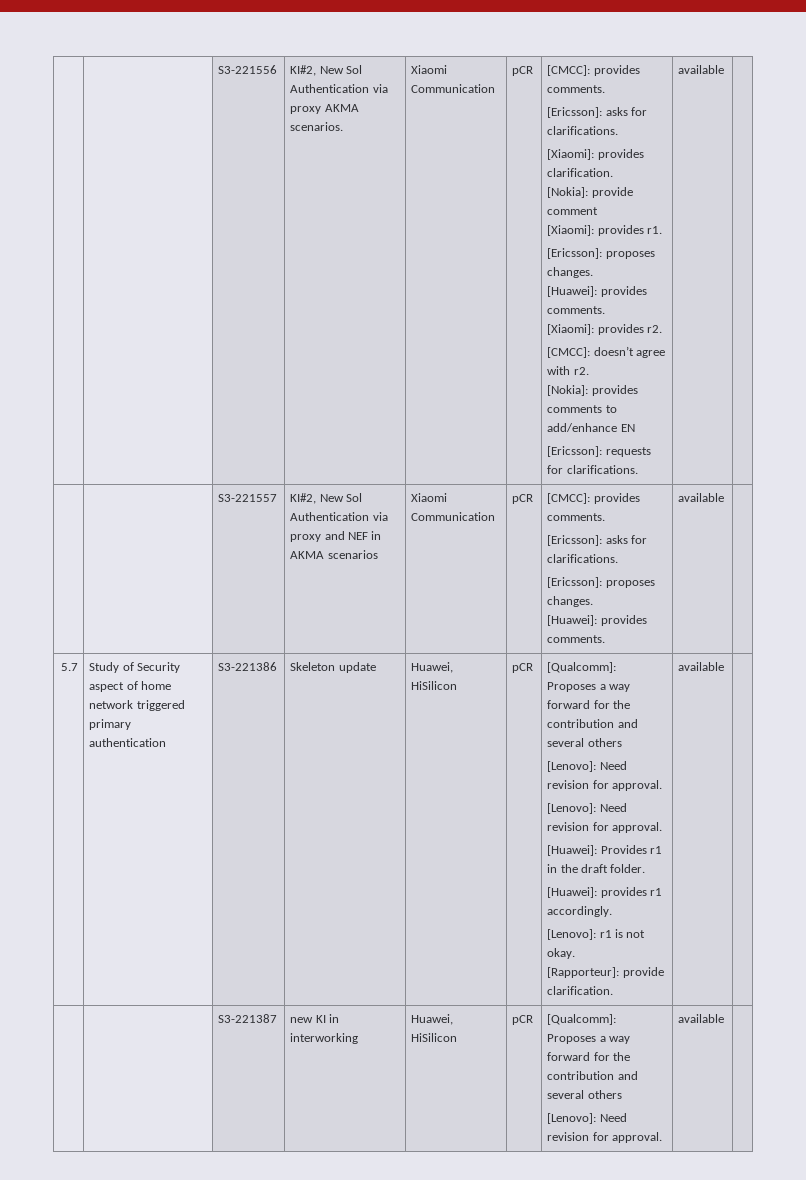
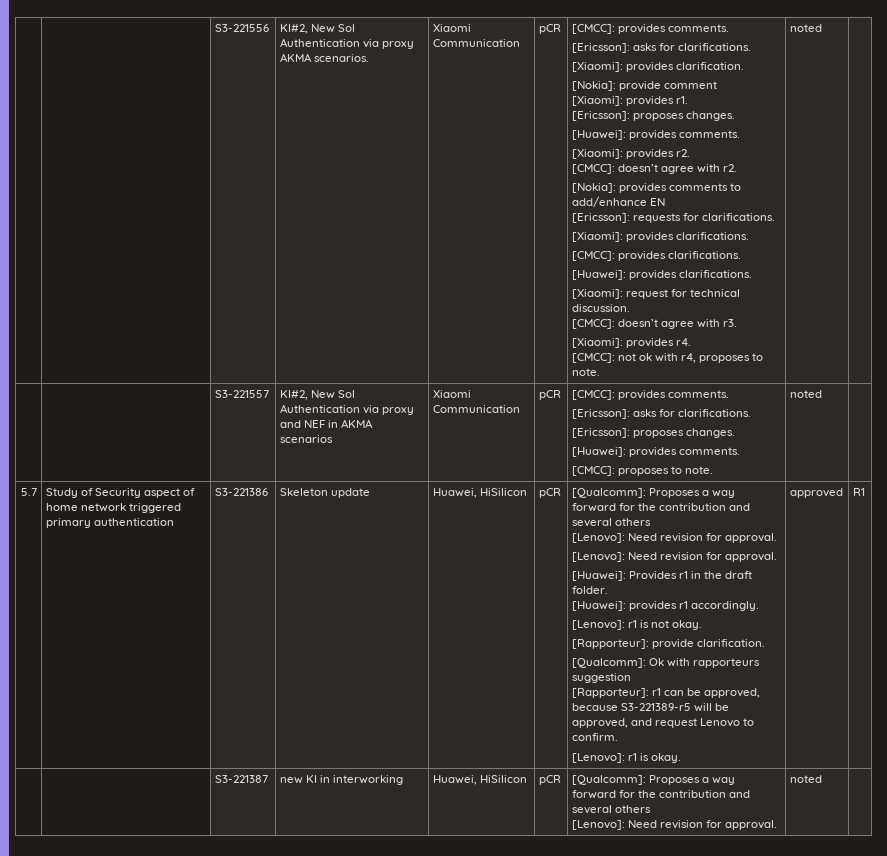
- [Ericsson]: requests for clarifications. | available
+ [Ericsson]: requests for clarifications.
+ [Xiaomi]: provides clarifications.
+ [CMCC]: provides clarifications.
+ [Huawei]: provides clarifications.
+ [Xiaomi]: request for technical discussion.
+ [CMCC]: doesn’t agree with r3.
+ [Xiaomi]: provides r4.
+ [CMCC]: not ok with r4, proposes to note. | noted
  | | S3-221557 | KI#2, New Sol Authentication via proxy and NEF in AKMA scenarios | Xiaomi Communication | pCR | [CMCC]: provides comments.
  [Ericsson]: asks for clarifications.
  [Ericsson]: proposes changes.
- [Huawei]: provides comments. | available |
+ [Huawei]: provides comments.
+ [CMCC]: proposes to note. | noted |
- [Rapporteur]: provide clarification. | available
+ [Rapporteur]: provide clarification.
+ [Qualcomm]: Ok with rapporteurs suggestion
+ [Rapporteur]: r1 can be approved, because S3-221389-r5 will be approved, and request Lenovo to confirm.
+ [Lenovo]: r1 is okay. | approved | R1
  | | S3-221387 | new KI in interworking | Huawei, HiSilicon | pCR | [Qualcomm]: Proposes a way forward for the contribution and several others
- [Lenovo]: Need revision for approval. | available |
+ [Lenovo]: Need revision for approval. | noted |

